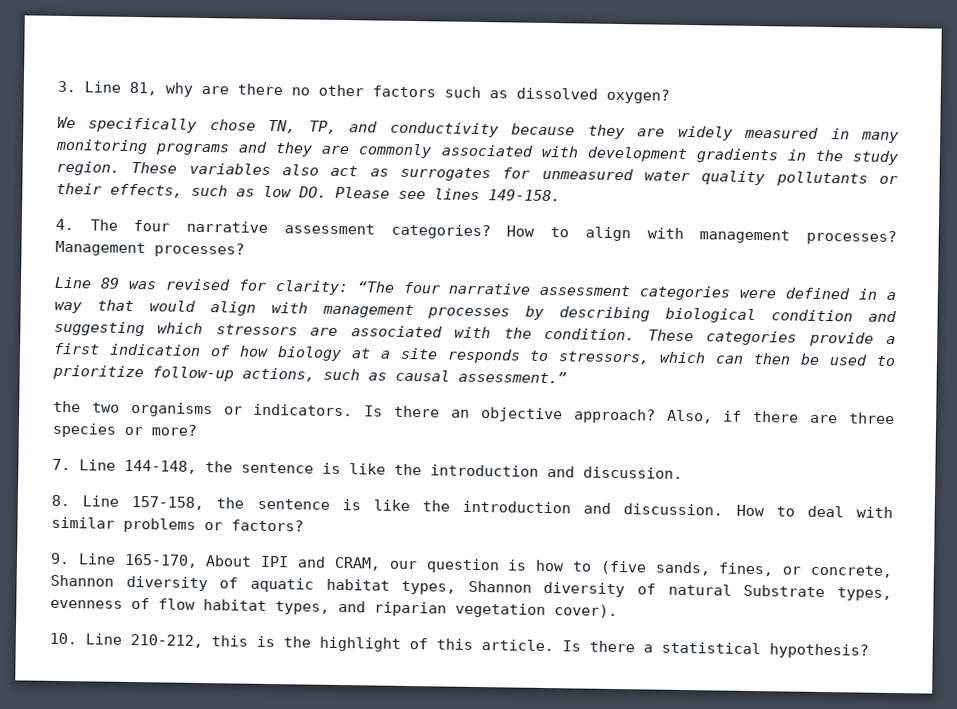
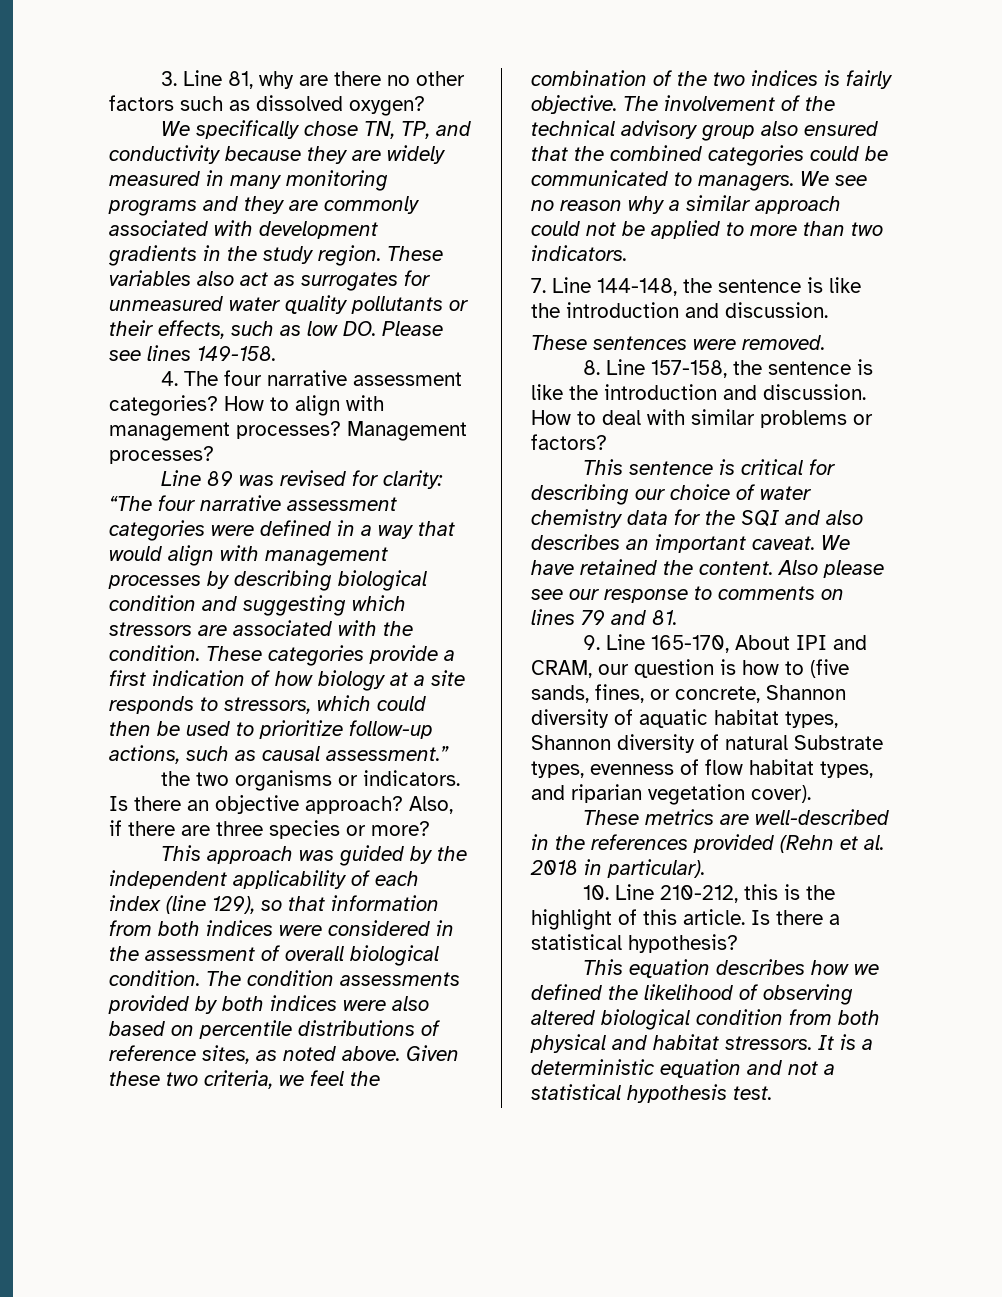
- These categories provide a first indication of how biology at a site responds to stressors, which can then be used to prioritize follow-up actions, such as causal assessment.”
+ These categories provide a first indication of how biology at a site responds to stressors, which could then be used to prioritize follow-up actions, such as causal assessment.”
+ This approach was guided by the independent applicability of each index (line 129), so that information from both indices were considered in the assessment of overall biological condition. The condition assessments provided by both indices were also based on percentile distributions of reference sites, as noted above. Given these two criteria, we feel the combination of the two indices is fairly objective. The involvement of the technical advisory group also ensured that the combined categories could be communicated to managers. We see no reason why a similar approach could not be applied to more than two indicators.
+ These sentences were removed.
+ This sentence is critical for describing our choice of water chemistry data for the SQI and also describes an important caveat. We have retained the content. Also please see our response to comments on lines 79 and 81.
+ These metrics are well-described in the references provided (Rehn et al. 2018 in particular).
+ This equation describes how we defined the likelihood of observing altered biological condition from both physical and habitat stressors. It is a deterministic equation and not a statistical hypothesis test.

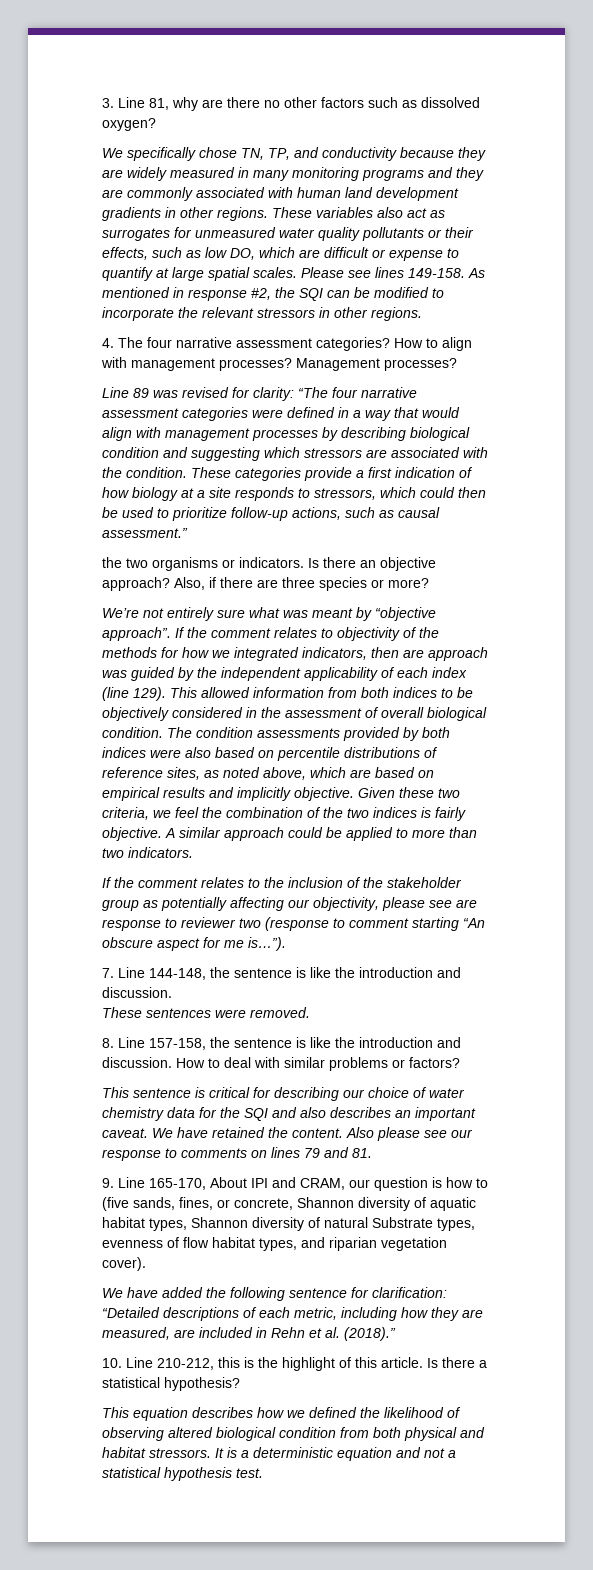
- We specifically chose TN, TP, and conductivity because they are widely measured in many monitoring programs and they are commonly associated with development gradients in the study region.
+ We specifically chose TN, TP, and conductivity because they are widely measured in many monitoring programs and they are commonly associated with human land development gradients in other regions.
- These variables also act as surrogates for unmeasured water quality pollutants or their effects, such as low DO. Please see lines 149-158.
+ These variables also act as surrogates for unmeasured water quality pollutants or their effects, such as low DO, which are difficult or expense to quantify at large spatial scales. Please see lines 149-158. As mentioned in response #2, the SQI can be modified to incorporate the relevant stressors in other regions.
- This approach was guided by the independent applicability of each index (line 129), so that information from both indices were considered in the assessment of overall biological condition.
+ We’re not entirely sure what was meant by “objective approach”. If the comment relates to objectivity of the methods for how we integrated indicators, then are approach was guided by the independent applicability of each index (line 129). This allowed information from both indices to be objectively considered in the assessment of overall biological condition.
- The condition assessments provided by both indices were also based on percentile distributions of reference sites, as noted above.
+ The condition assessments provided by both indices were also based on percentile distributions of reference sites, as noted above, which are based on empirical results and implicitly objective.
- The involvement of the technical advisory group also ensured that the combined categories could be communicated to managers. We see no reason why a similar approach could not be applied to more than two indicators.
+ A similar approach could be applied to more than two indicators.
+ If the comment relates to the inclusion of the stakeholder group as potentially affecting our objectivity, please see are response to reviewer two (response to comment starting “An obscure aspect for me is…”).
- These metrics are well-described in the references provided (Rehn et al. 2018 in particular).
+ We have added the following sentence for clarification: “Detailed descriptions of each metric, including how they are measured, are included in Rehn et al. (2018).”

